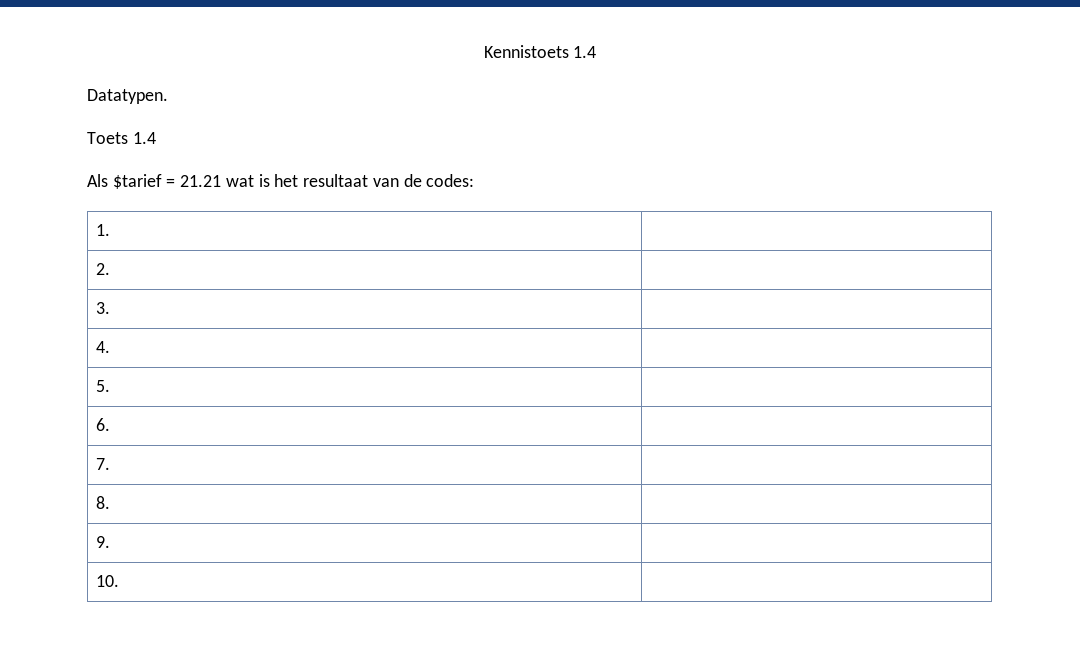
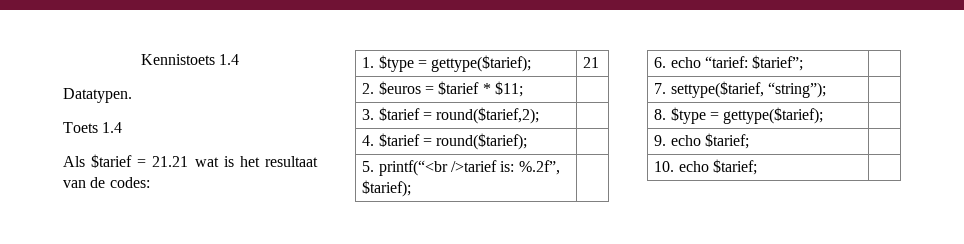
- 1. |
- 2. |
- 3. |
- 4. |
- 5. |
- 6. |
+ 1. $type = gettype($tarief); | 21
+ 2. $euros = $tarief * $11; |
+ 3. $tarief = round($tarief,2); |
+ 4. $tarief = round($tarief); |
+ 5. printf(“<br />tarief is: %.2f”, $tarief); |
+ 6. echo “tarief: $tarief”; |
- 7. |
+ 7. settype($tarief, “string”); |
- 8. |
+ 8. $type = gettype($tarief); |
- 9. |
+ 9. echo $tarief; |
- 10. |
+ 10. echo $tarief; |

